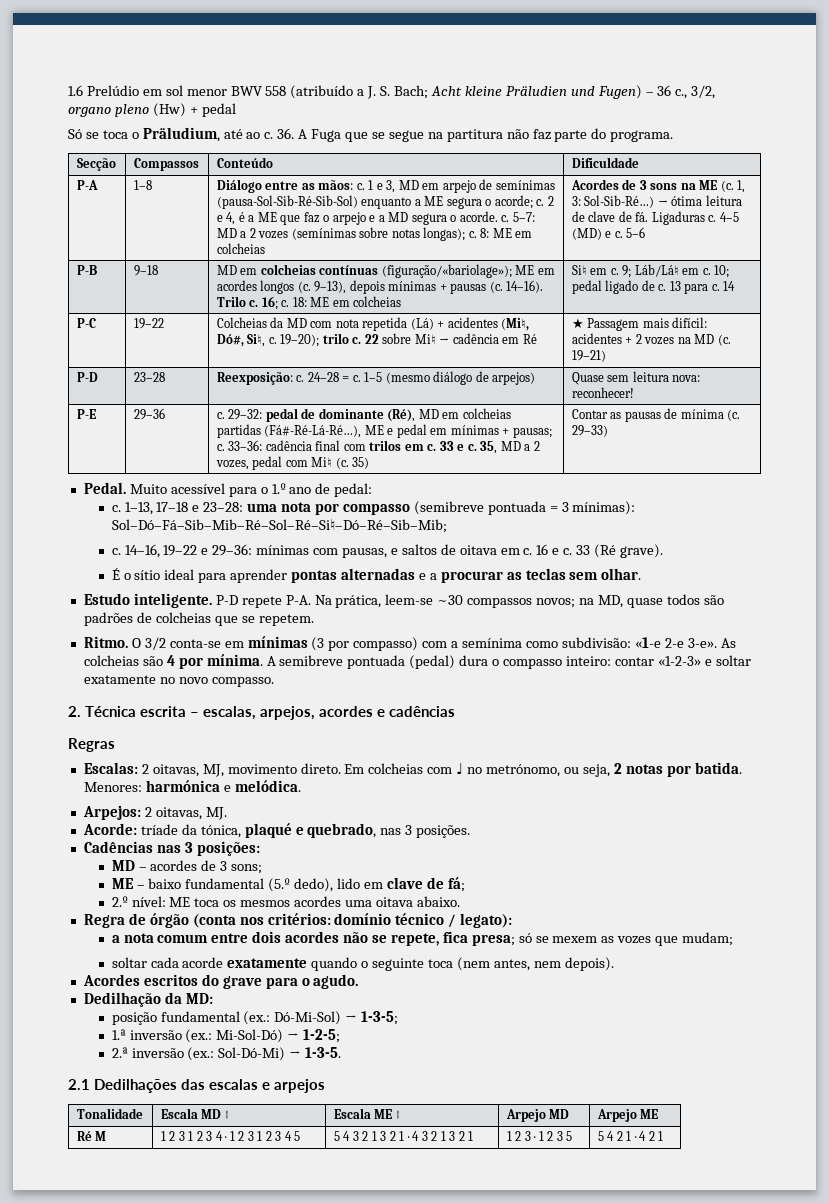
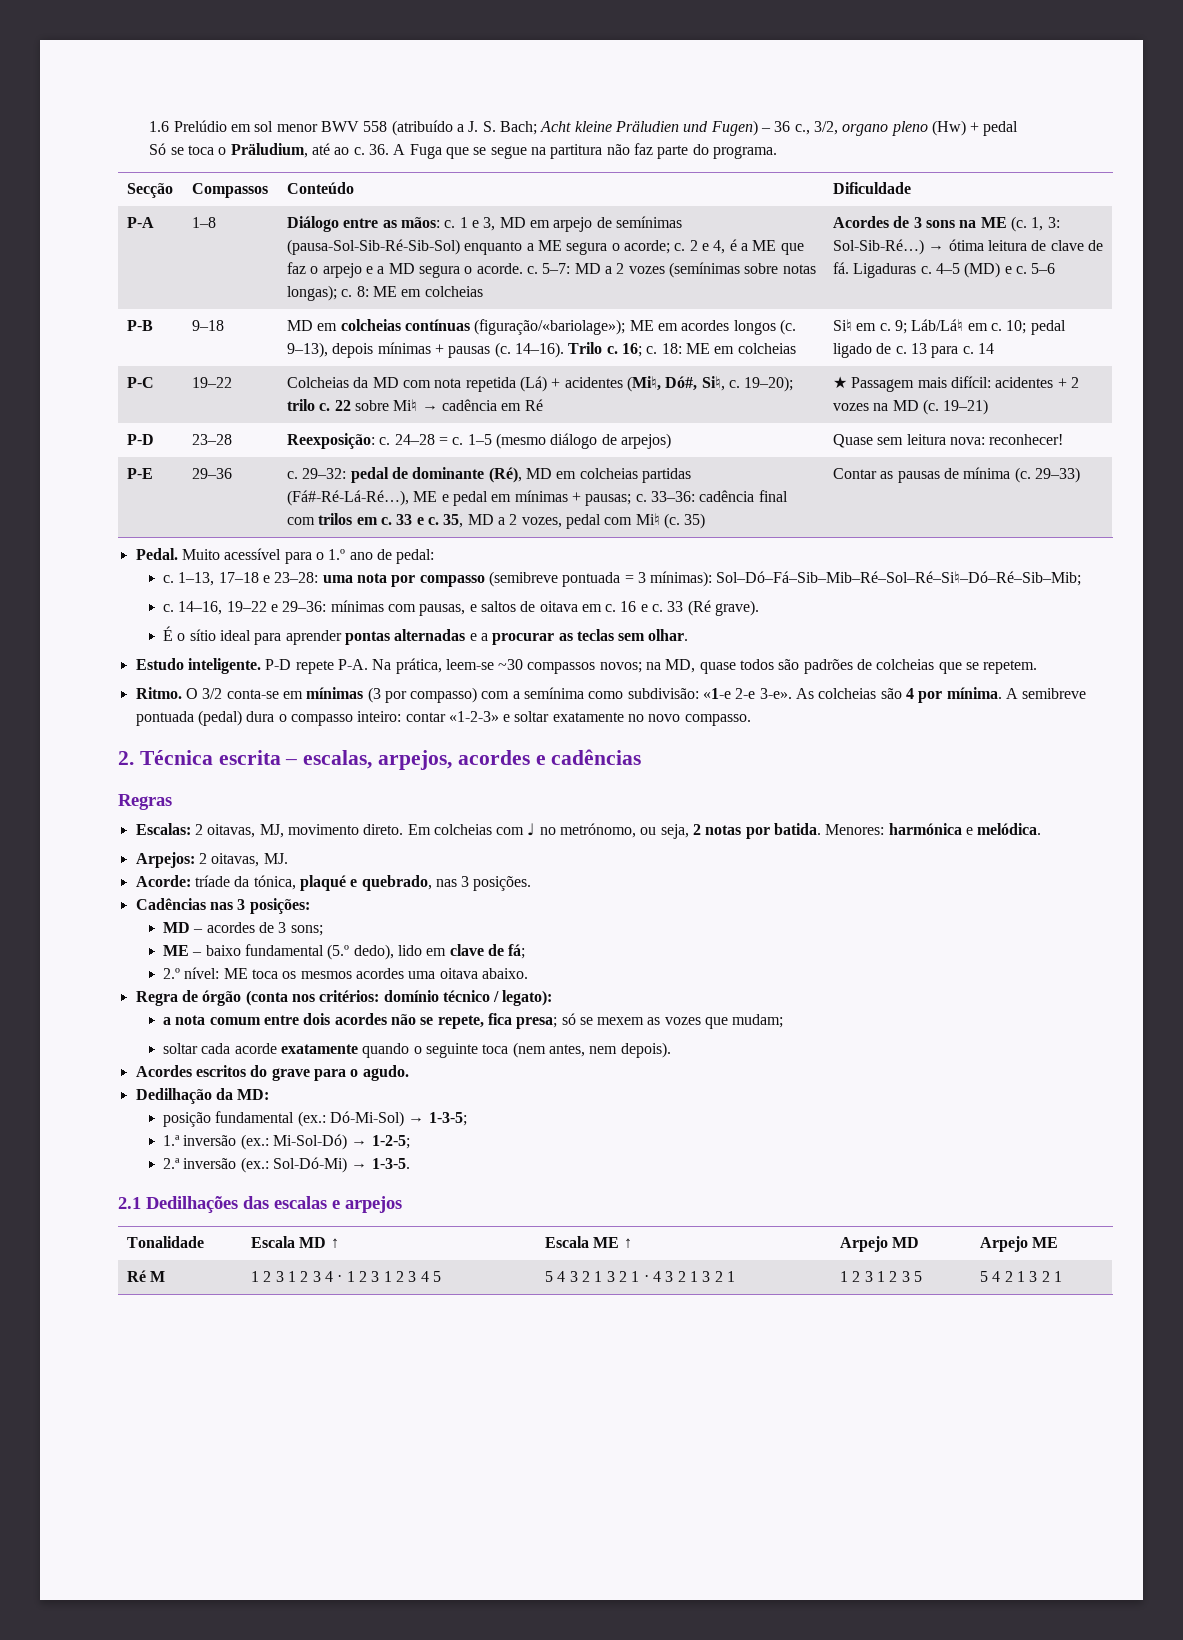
- 1 2 3 · 1 2 3 5
+ 1 2 3 1 2 3 5
- 5 4 2 1 · 4 2 1
+ 5 4 2 1 3 2 1

